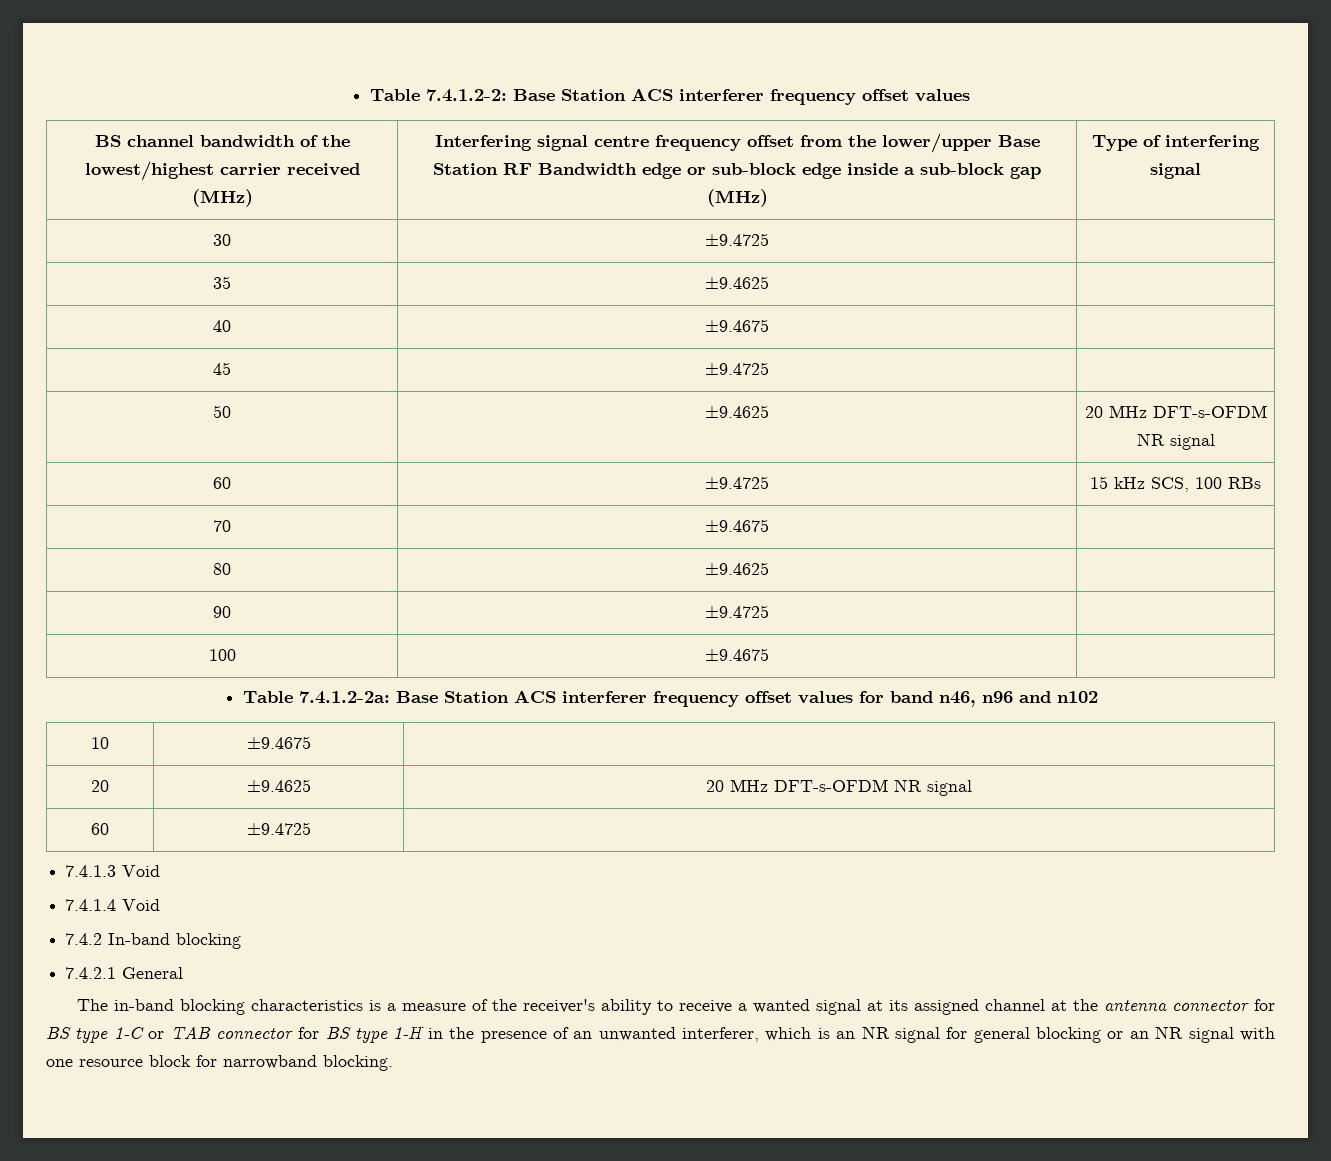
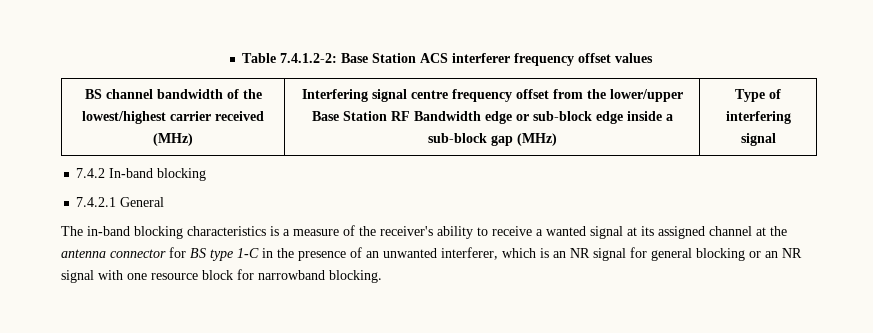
- 30 | ±9.4725 |
- 35 | ±9.4625 |
- 40 | ±9.4675 |
- 45 | ±9.4725 |
- 50 | ±9.4625 | 20 MHz DFT-s-OFDM NR signal
- 60 | ±9.4725 | 15 kHz SCS, 100 RBs
- 70 | ±9.4675 |
- 80 | ±9.4625 |
- 90 | ±9.4725 |
- 100 | ±9.4675 |
- Table 7.4.1.2-2a: Base Station ACS interferer frequency offset values for band n46, n96 and n102
- 10 | ±9.4675 |
- 20 | ±9.4625 | 20 MHz DFT-s-OFDM NR signal
- 60 | ±9.4725 |
- 7.4.1.3 Void
- 7.4.1.4 Void
- The in-band blocking characteristics is a measure of the receiver's ability to receive a wanted signal at its assigned channel at the antenna connector for BS type 1-C or TAB connector for BS type 1-H in the presence of an unwanted interferer, which is an NR signal for general blocking or an NR signal with one resource block for narrowband blocking.
+ The in-band blocking characteristics is a measure of the receiver's ability to receive a wanted signal at its assigned channel at the antenna connector for BS type 1-C in the presence of an unwanted interferer, which is an NR signal for general blocking or an NR signal with one resource block for narrowband blocking.

